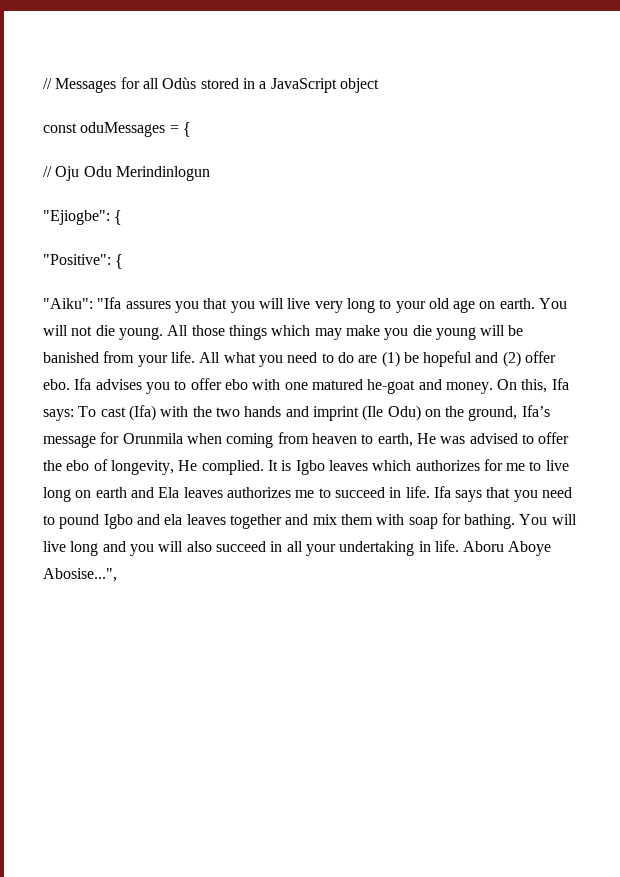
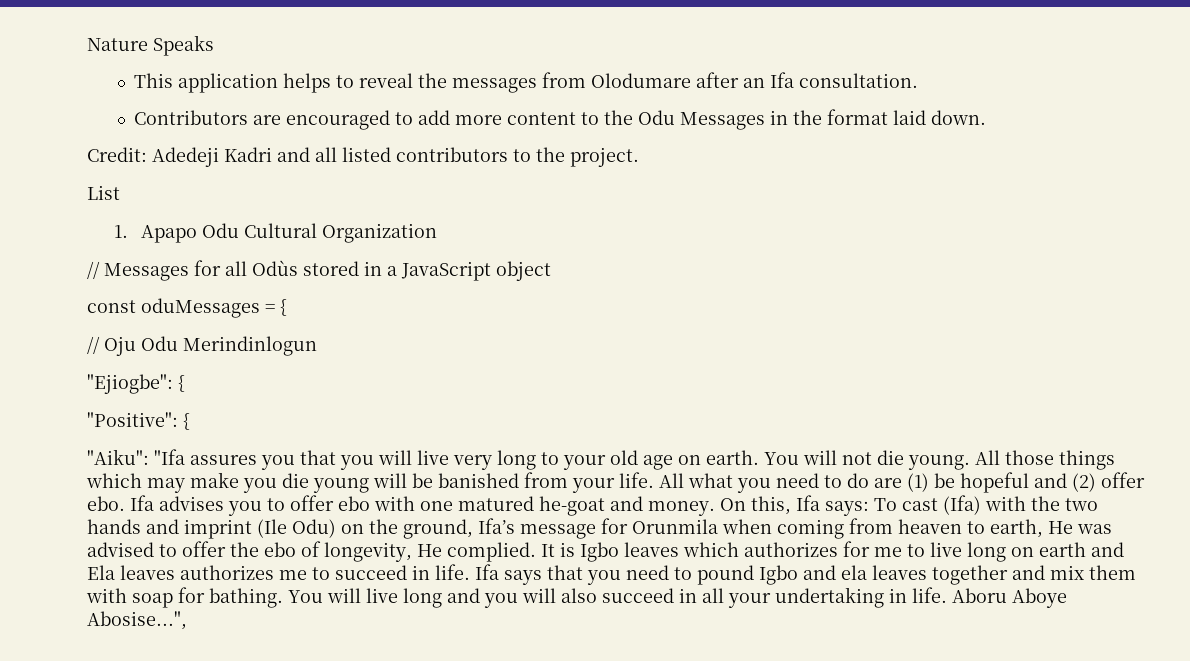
+ Nature Speaks
+ This application helps to reveal the messages from Olodumare after an Ifa consultation.
+ Contributors are encouraged to add more content to the Odu Messages in the format laid down.
+ Credit: Adedeji Kadri and all listed contributors to the project.
+ List
+ 1. Apapo Odu Cultural Organization

